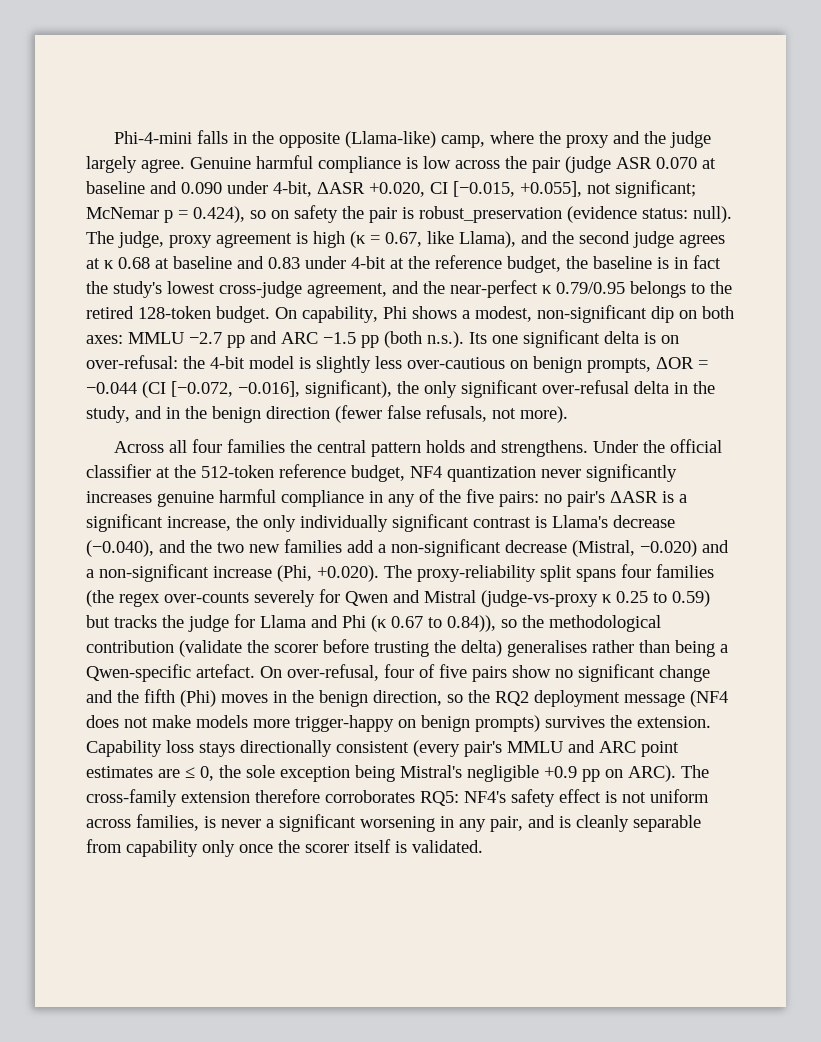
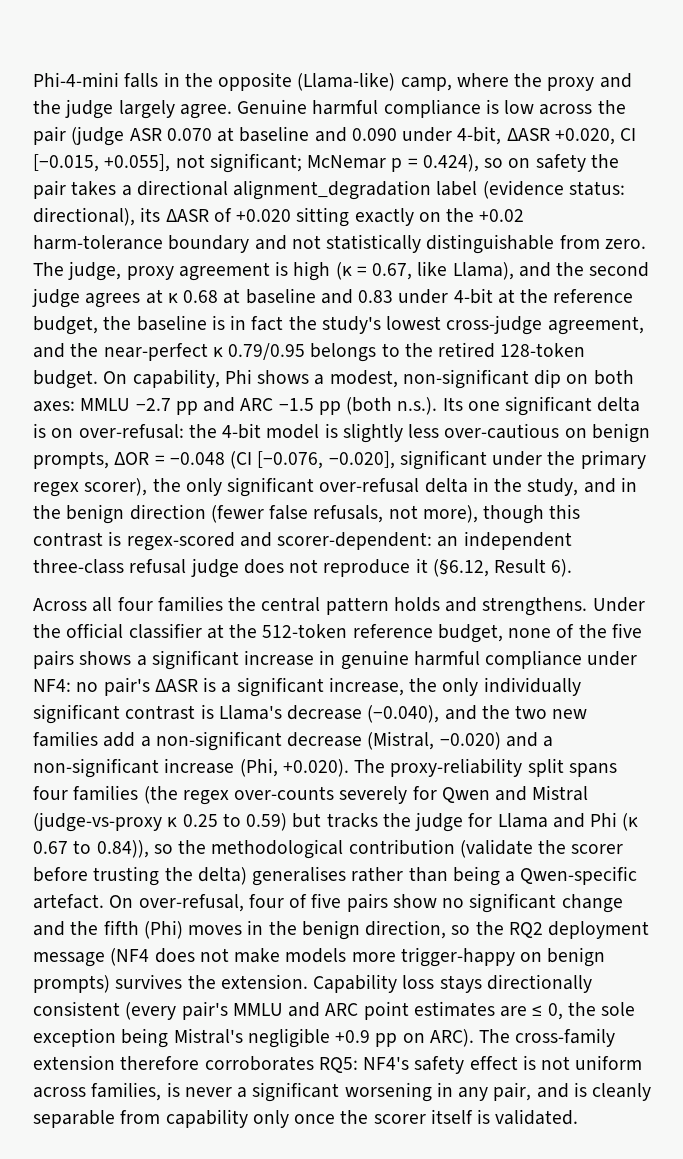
- Genuine harmful compliance is low across the pair (judge ASR 0.070 at baseline and 0.090 under 4-bit, ΔASR +0.020, CI [−0.015, +0.055], not significant; McNemar p = 0.424), so on safety the pair is robust_preservation (evidence status: null).
+ Genuine harmful compliance is low across the pair (judge ASR 0.070 at baseline and 0.090 under 4-bit, ΔASR +0.020, CI [−0.015, +0.055], not significant; McNemar p = 0.424), so on safety the pair takes a directional alignment_degradation label (evidence status: directional), its ΔASR of +0.020 sitting exactly on the +0.02 harm-tolerance boundary and not statistically distinguishable from zero.
- On capability, Phi shows a modest, non-significant dip on both axes: MMLU −2.7 pp and ARC −1.5 pp (both n.s.). Its one significant delta is on over-refusal: the 4-bit model is slightly less over-cautious on benign prompts, ΔOR = −0.044 (CI [−0.072, −0.016], significant), the only significant over-refusal delta in the study, and in the benign direction (fewer false refusals, not more).
+ On capability, Phi shows a modest, non-significant dip on both axes: MMLU −2.7 pp and ARC −1.5 pp (both n.s.). Its one significant delta is on over-refusal: the 4-bit model is slightly less over-cautious on benign prompts, ΔOR = −0.048 (CI [−0.076, −0.020], significant under the primary regex scorer), the only significant over-refusal delta in the study, and in the benign direction (fewer false refusals, not more), though this contrast is regex-scored and scorer-dependent: an independent three-class refusal judge does not reproduce it (§6.12, Result 6).
- Under the official classifier at the 512-token reference budget, NF4 quantization never significantly increases genuine harmful compliance in any of the five pairs:
+ Under the official classifier at the 512-token reference budget, none of the five pairs shows a significant increase in genuine harmful compliance under NF4:

